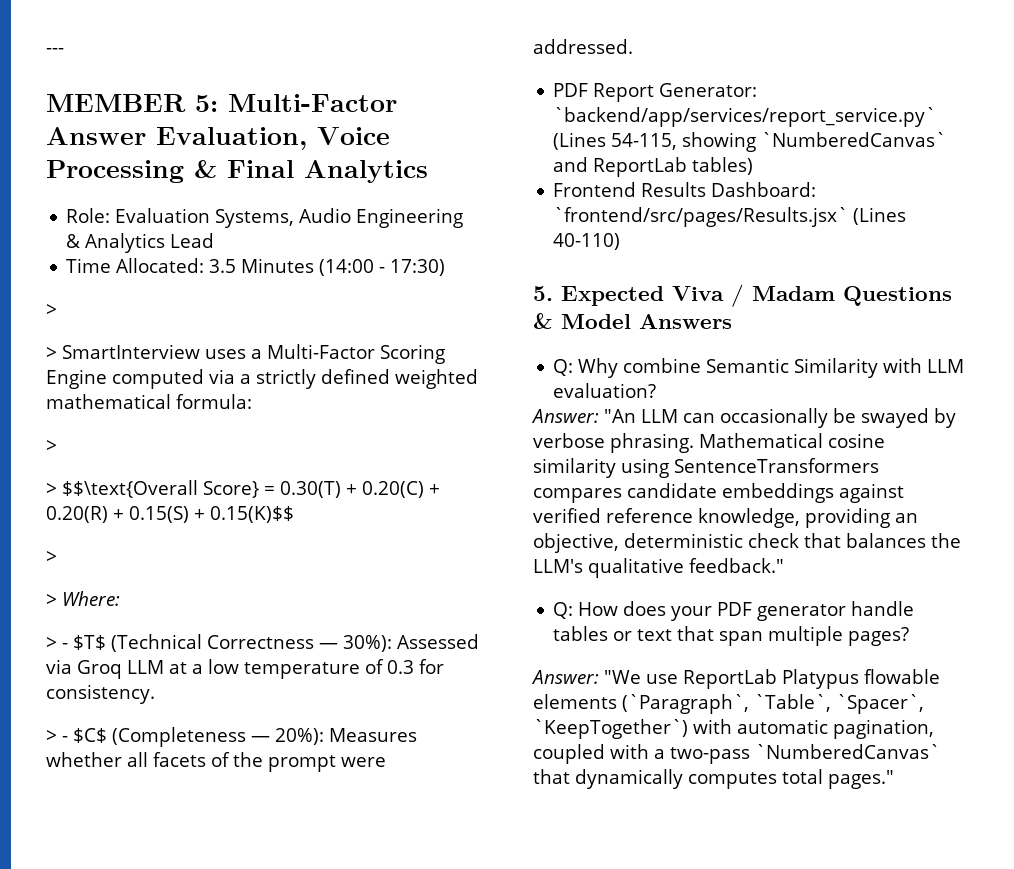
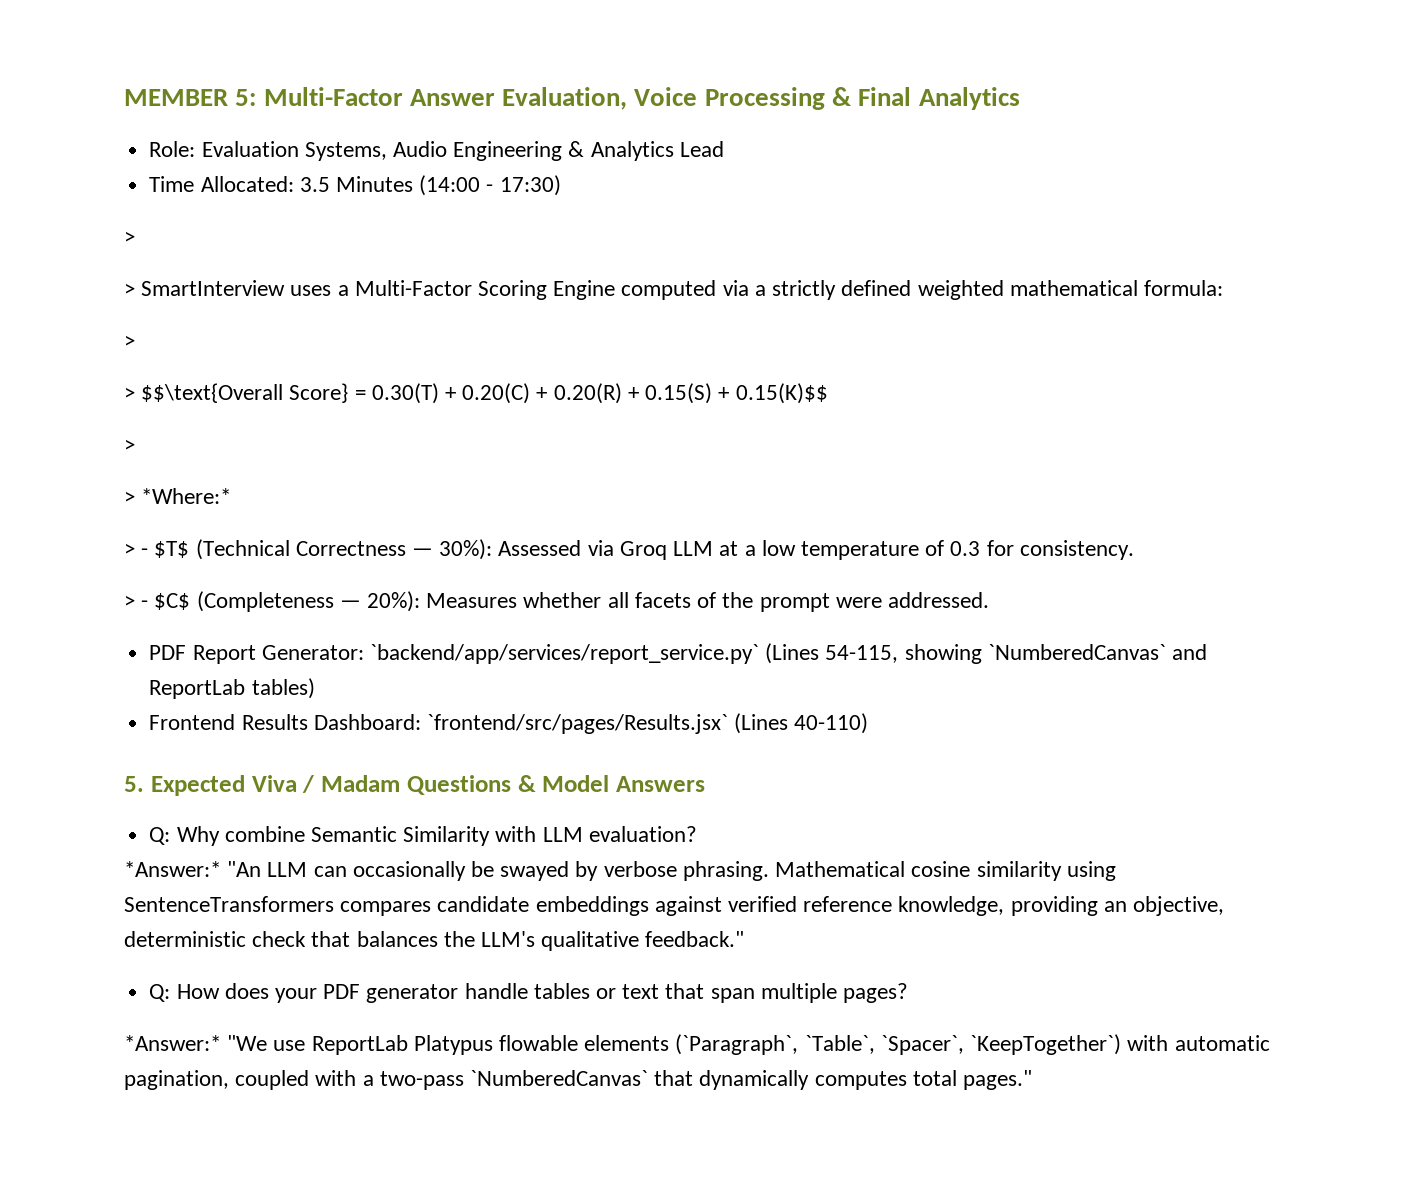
- ---
- > Where:
+ > *Where:*
- Answer: "An LLM can occasionally be swayed by verbose phrasing.
+ *Answer:* "An LLM can occasionally be swayed by verbose phrasing.
- Answer: "We use ReportLab Platypus flowable elements (`Paragraph`, `Table`, `Spacer`, `KeepTogether`) with automatic pagination, coupled with a two-pass `NumberedCanvas` that dynamically computes total pages."
+ *Answer:* "We use ReportLab Platypus flowable elements (`Paragraph`, `Table`, `Spacer`, `KeepTogether`) with automatic pagination, coupled with a two-pass `NumberedCanvas` that dynamically computes total pages."

